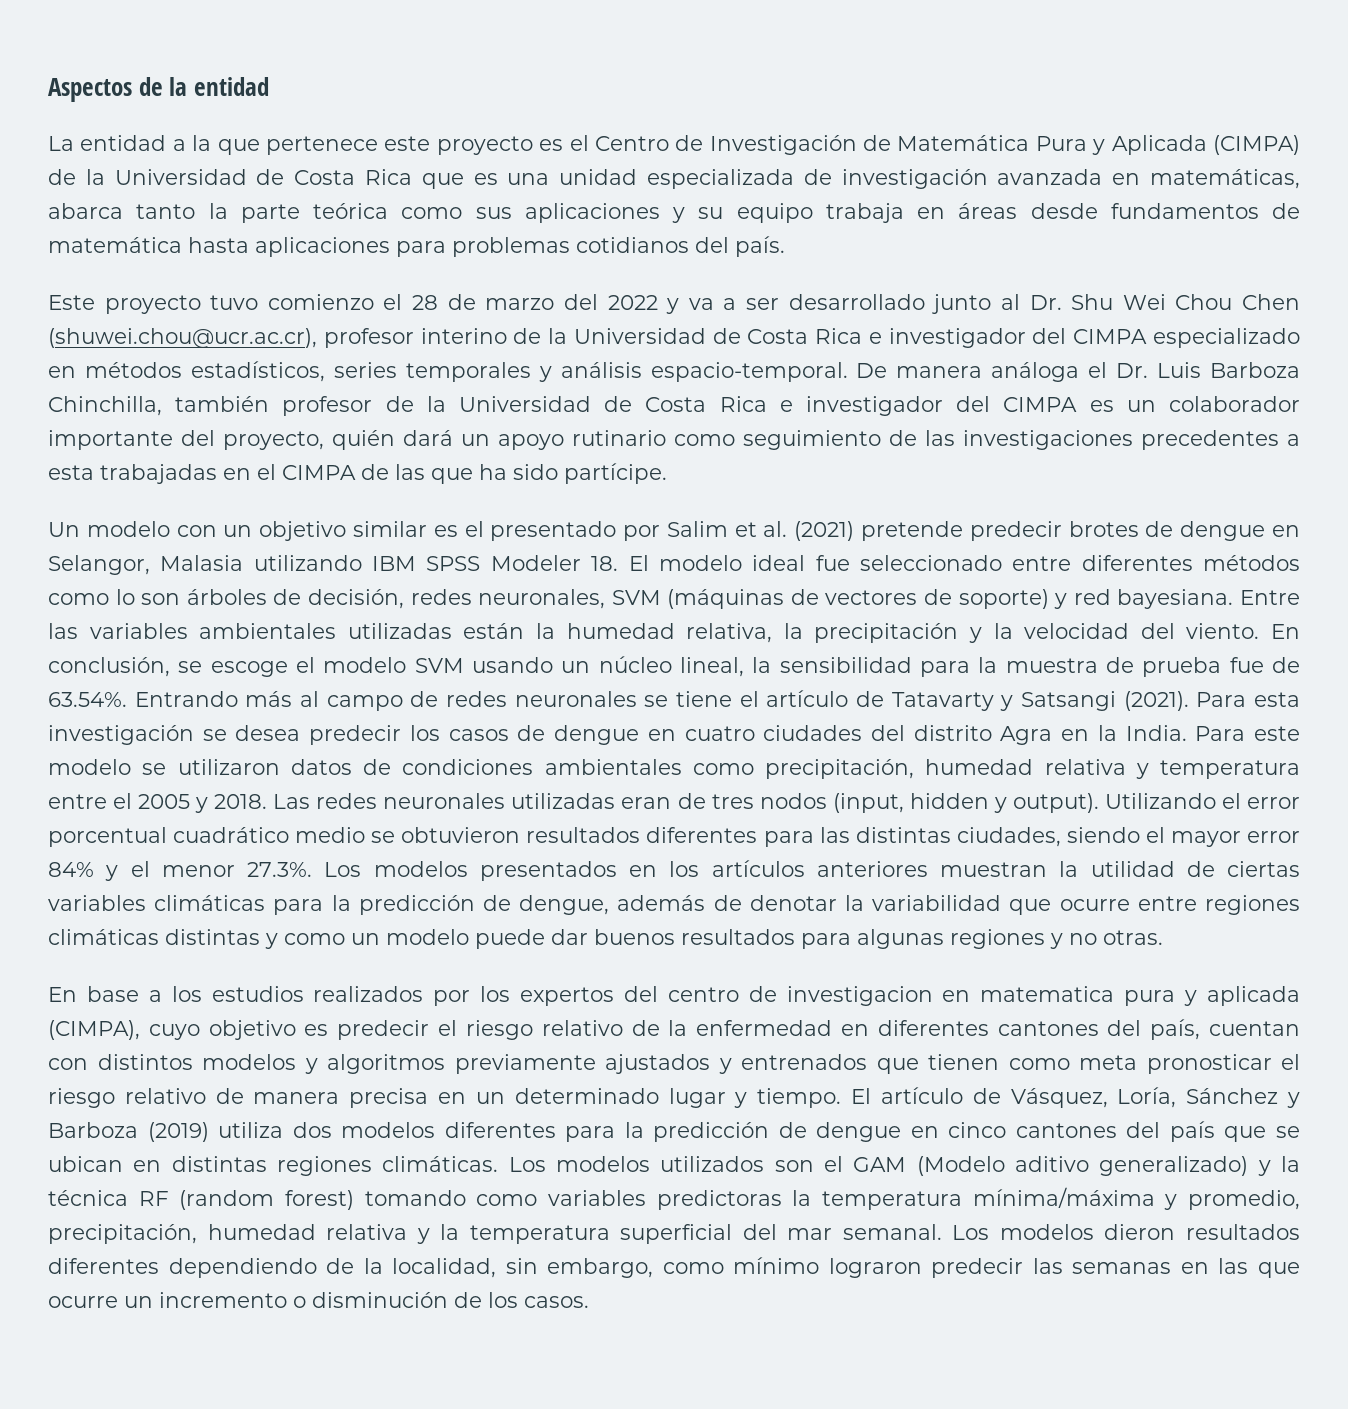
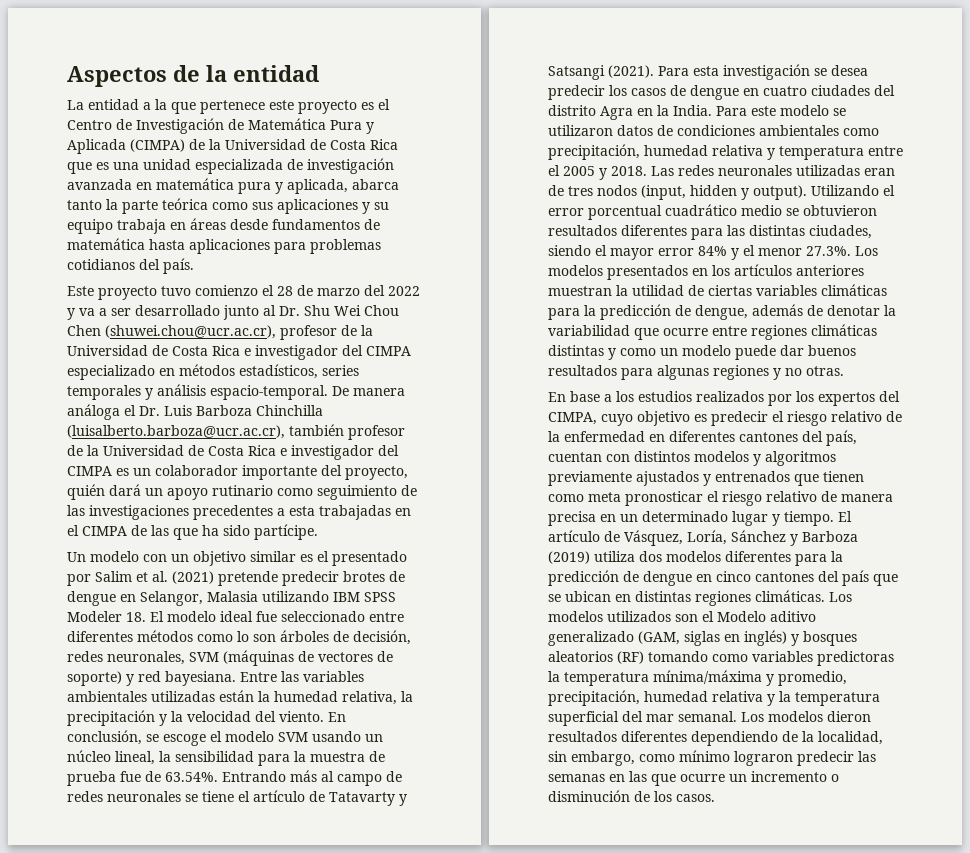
- La entidad a la que pertenece este proyecto es el Centro de Investigación de Matemática Pura y Aplicada (CIMPA) de la Universidad de Costa Rica que es una unidad especializada de investigación avanzada en matemáticas, abarca tanto la parte teórica como sus aplicaciones y su equipo trabaja en áreas desde fundamentos de matemática hasta aplicaciones para problemas cotidianos del país.
+ La entidad a la que pertenece este proyecto es el Centro de Investigación de Matemática Pura y Aplicada (CIMPA) de la Universidad de Costa Rica que es una unidad especializada de investigación avanzada en matemática pura y aplicada, abarca tanto la parte teórica como sus aplicaciones y su equipo trabaja en áreas desde fundamentos de matemática hasta aplicaciones para problemas cotidianos del país.
- Este proyecto tuvo comienzo el 28 de marzo del 2022 y va a ser desarrollado junto al Dr. Shu Wei Chou Chen (shuwei.chou@ucr.ac.cr), profesor interino de la Universidad de Costa Rica e investigador del CIMPA especializado en métodos estadísticos, series temporales y análisis espacio-temporal.
+ Este proyecto tuvo comienzo el 28 de marzo del 2022 y va a ser desarrollado junto al Dr. Shu Wei Chou Chen (shuwei.chou@ucr.ac.cr), profesor de la Universidad de Costa Rica e investigador del CIMPA especializado en métodos estadísticos, series temporales y análisis espacio-temporal.
- De manera análoga el Dr. Luis Barboza Chinchilla, también profesor de la Universidad de Costa Rica e investigador del CIMPA es un colaborador importante del proyecto, quién dará un apoyo rutinario como seguimiento de las investigaciones precedentes a esta trabajadas en el CIMPA de las que ha sido partícipe.
+ De manera análoga el Dr. Luis Barboza Chinchilla (luisalberto.barboza@ucr.ac.cr), también profesor de la Universidad de Costa Rica e investigador del CIMPA es un colaborador importante del proyecto, quién dará un apoyo rutinario como seguimiento de las investigaciones precedentes a esta trabajadas en el CIMPA de las que ha sido partícipe.
- En base a los estudios realizados por los expertos del centro de investigacion en matematica pura y aplicada (CIMPA), cuyo objetivo es predecir el riesgo relativo de la enfermedad en diferentes cantones del país, cuentan con distintos modelos y algoritmos previamente ajustados y entrenados que tienen como meta pronosticar el riesgo relativo de manera precisa en un determinado lugar y tiempo.
+ En base a los estudios realizados por los expertos del CIMPA, cuyo objetivo es predecir el riesgo relativo de la enfermedad en diferentes cantones del país, cuentan con distintos modelos y algoritmos previamente ajustados y entrenados que tienen como meta pronosticar el riesgo relativo de manera precisa en un determinado lugar y tiempo.
- Los modelos utilizados son el GAM (Modelo aditivo generalizado) y la técnica RF (random forest) tomando como variables predictoras la temperatura mínima/máxima y promedio, precipitación, humedad relativa y la temperatura superficial del mar semanal.
+ Los modelos utilizados son el Modelo aditivo generalizado (GAM, siglas en inglés) y bosques aleatorios (RF) tomando como variables predictoras la temperatura mínima/máxima y promedio, precipitación, humedad relativa y la temperatura superficial del mar semanal.

